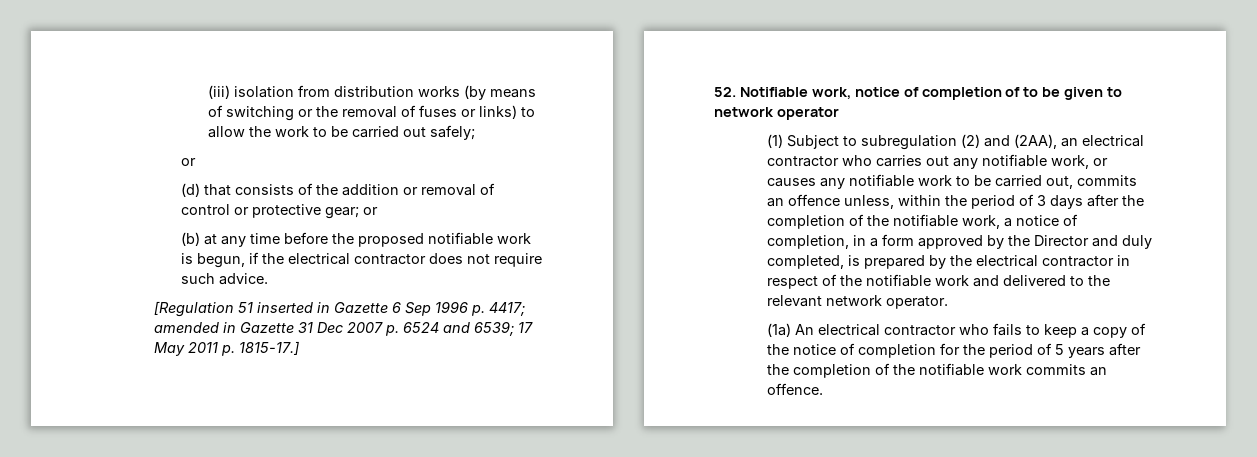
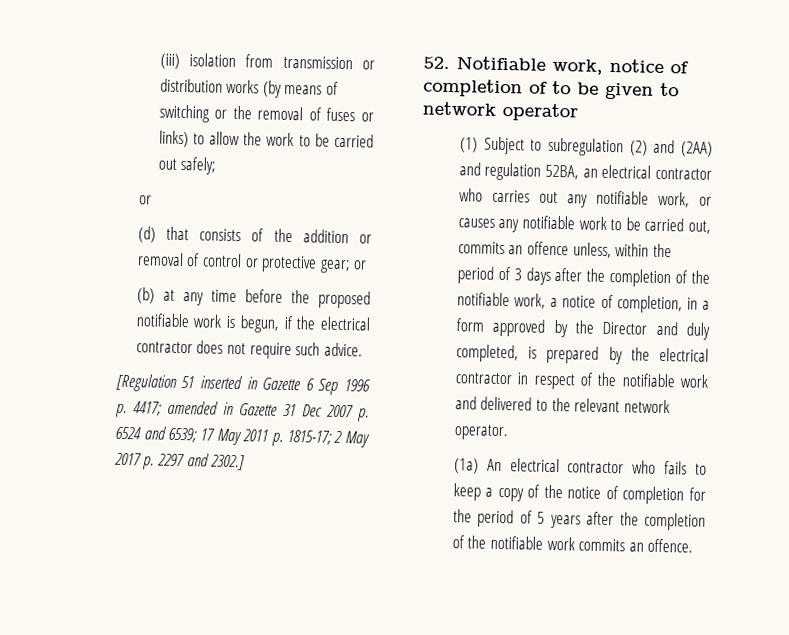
- (iii) isolation from distribution works (by means of switching or the removal of fuses or links) to allow the work to be carried out safely;
+ (iii) isolation from transmission or distribution works (by means of switching or the removal of fuses or links) to allow the work to be carried out safely;
- [Regulation 51 inserted in Gazette 6 Sep 1996 p. 4417; amended in Gazette 31 Dec 2007 p. 6524 and 6539; 17 May 2011 p. 1815-17.]
+ [Regulation 51 inserted in Gazette 6 Sep 1996 p. 4417; amended in Gazette 31 Dec 2007 p. 6524 and 6539; 17 May 2011 p. 1815-17; 2 May 2017 p. 2297 and 2302.]
- (1) Subject to subregulation (2) and (2AA), an electrical contractor who carries out any notifiable work, or causes any notifiable work to be carried out, commits an offence unless, within the period of 3 days after the completion of the notifiable work, a notice of completion, in a form approved by the Director and duly completed, is prepared by the electrical contractor in respect of the notifiable work and delivered to the relevant network operator.
+ (1) Subject to subregulation (2) and (2AA) and regulation 52BA, an electrical contractor who carries out any notifiable work, or causes any notifiable work to be carried out, commits an offence unless, within the period of 3 days after the completion of the notifiable work, a notice of completion, in a form approved by the Director and duly completed, is prepared by the electrical contractor in respect of the notifiable work and delivered to the relevant network operator.

